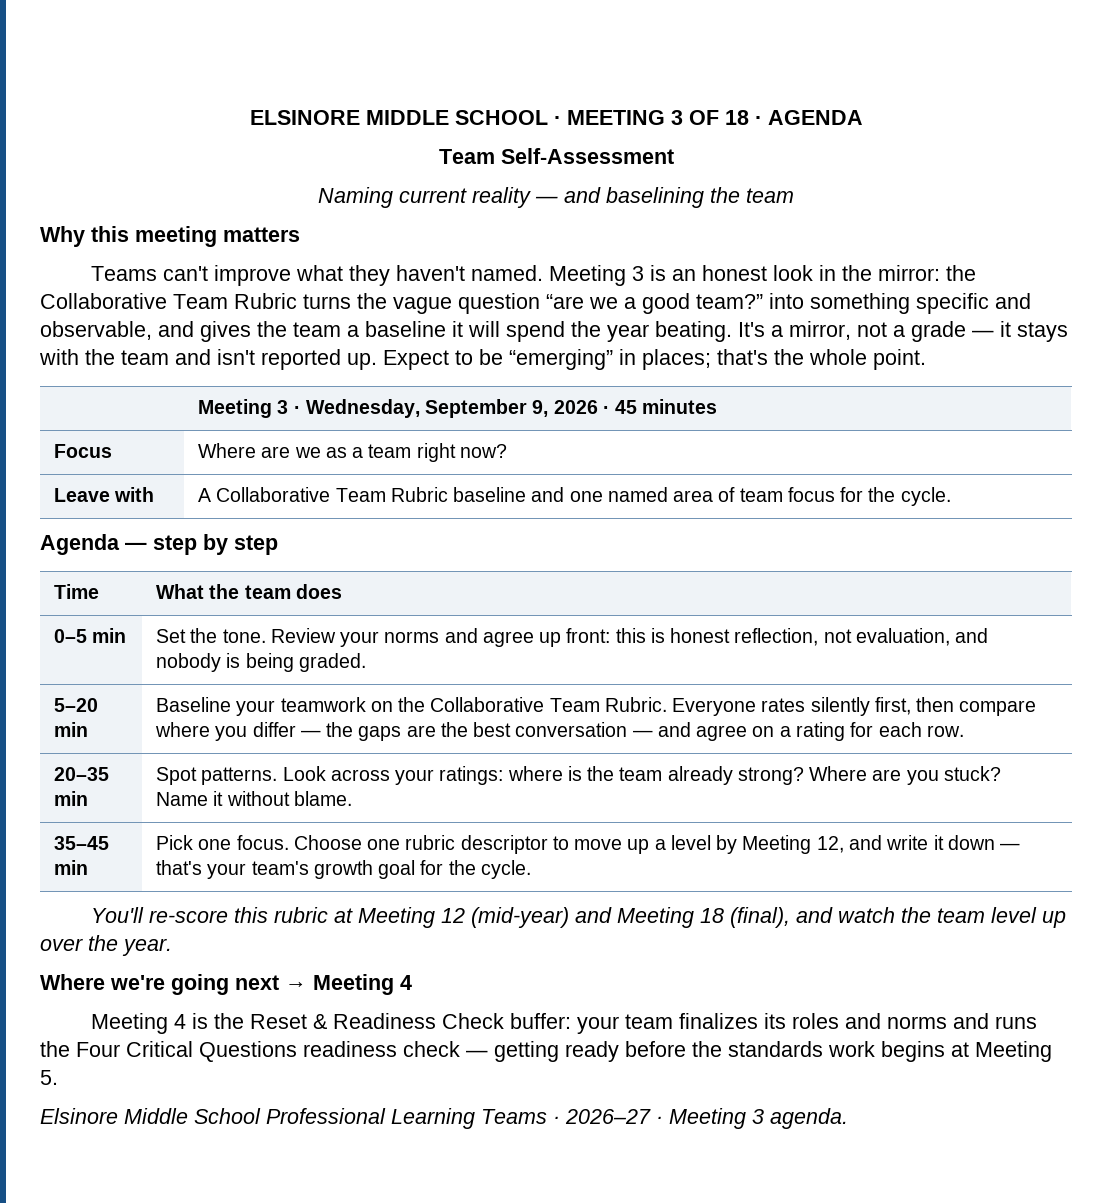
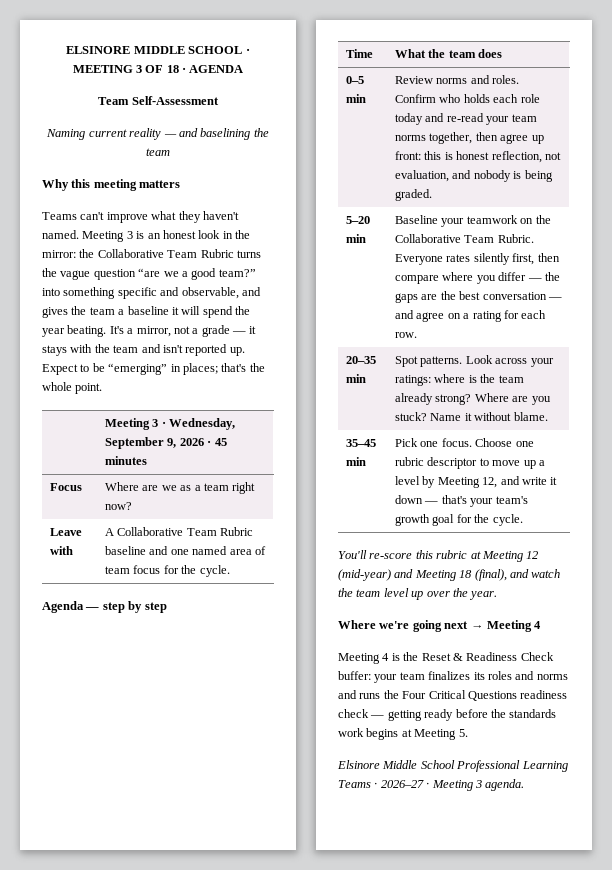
- 0–5 min | Set the tone. Review your norms and agree up front: this is honest reflection, not evaluation, and nobody is being graded.
+ 0–5 min | Review norms and roles. Confirm who holds each role today and re-read your team norms together, then agree up front: this is honest reflection, not evaluation, and nobody is being graded.

